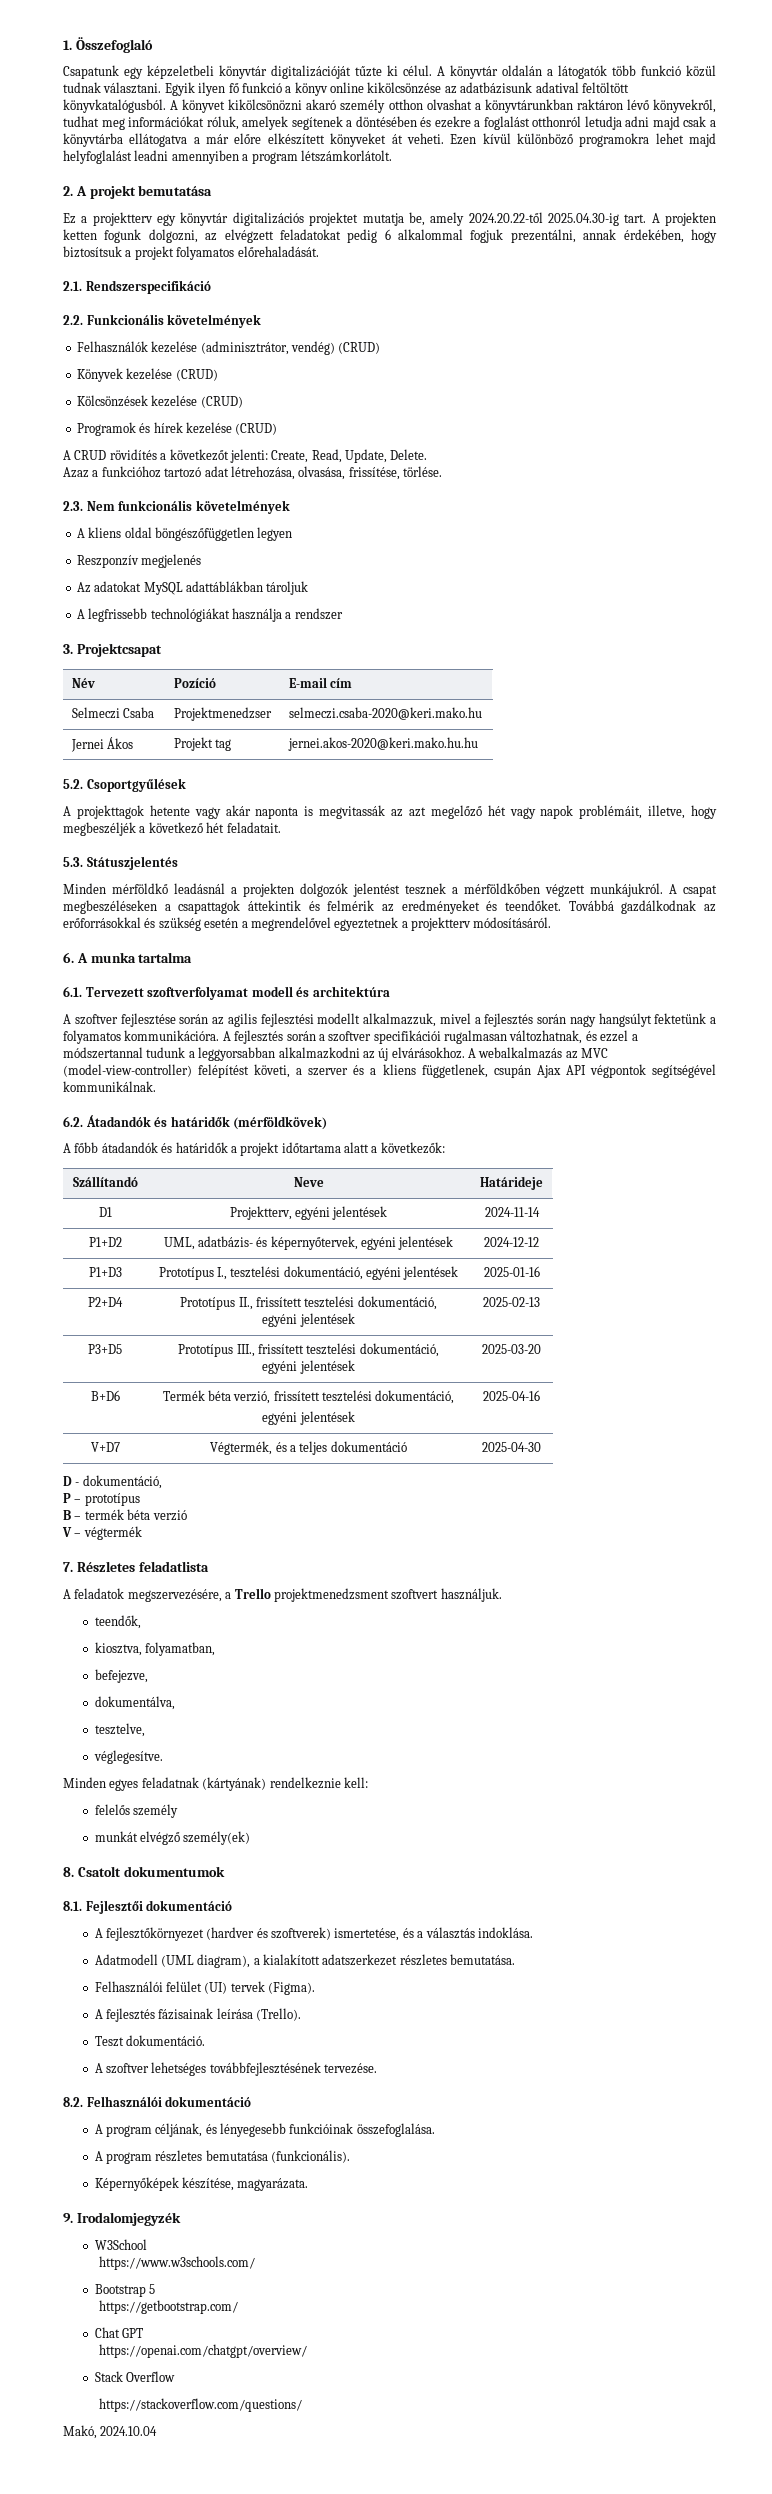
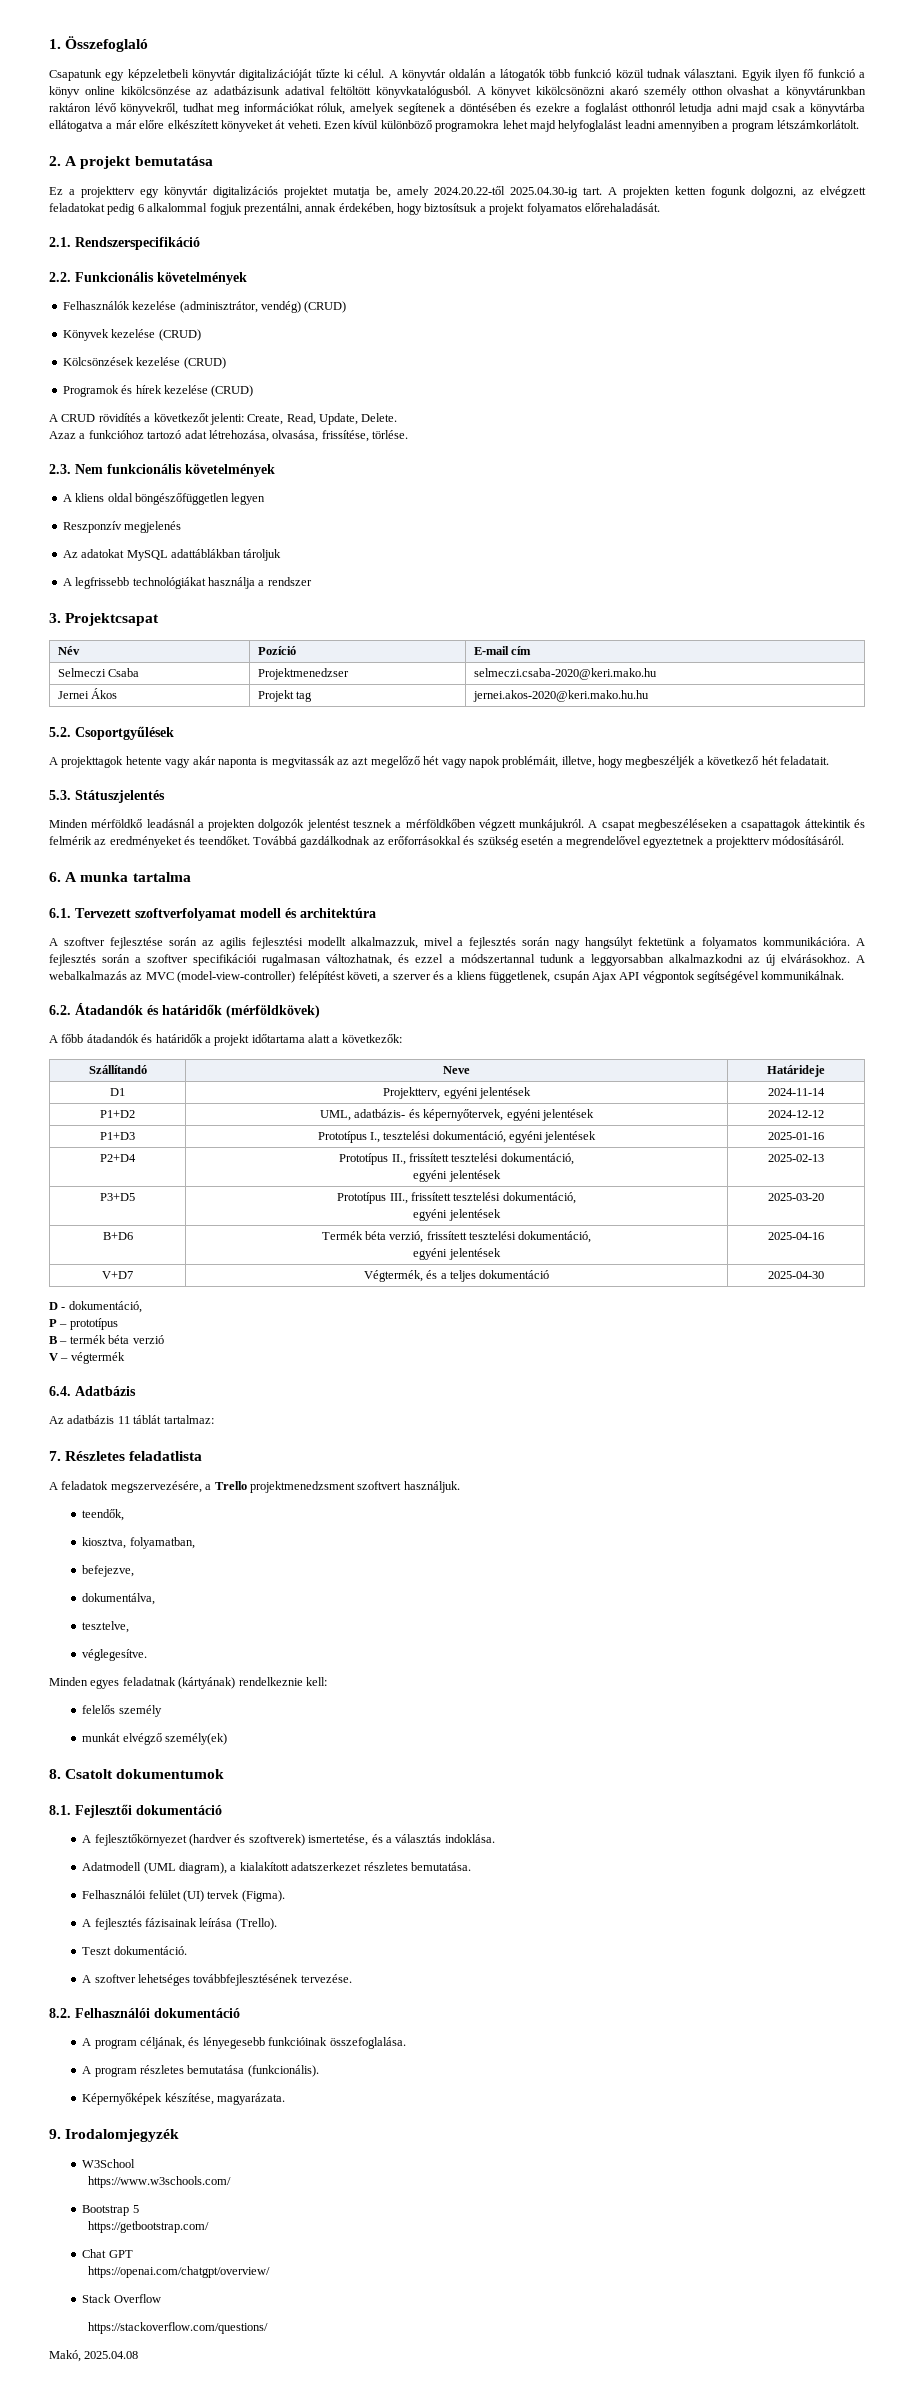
+ 6.4. Adatbázis
+ Az adatbázis 11 táblát tartalmaz:
- Makó, 2024.10.04
+ Makó, 2025.04.08

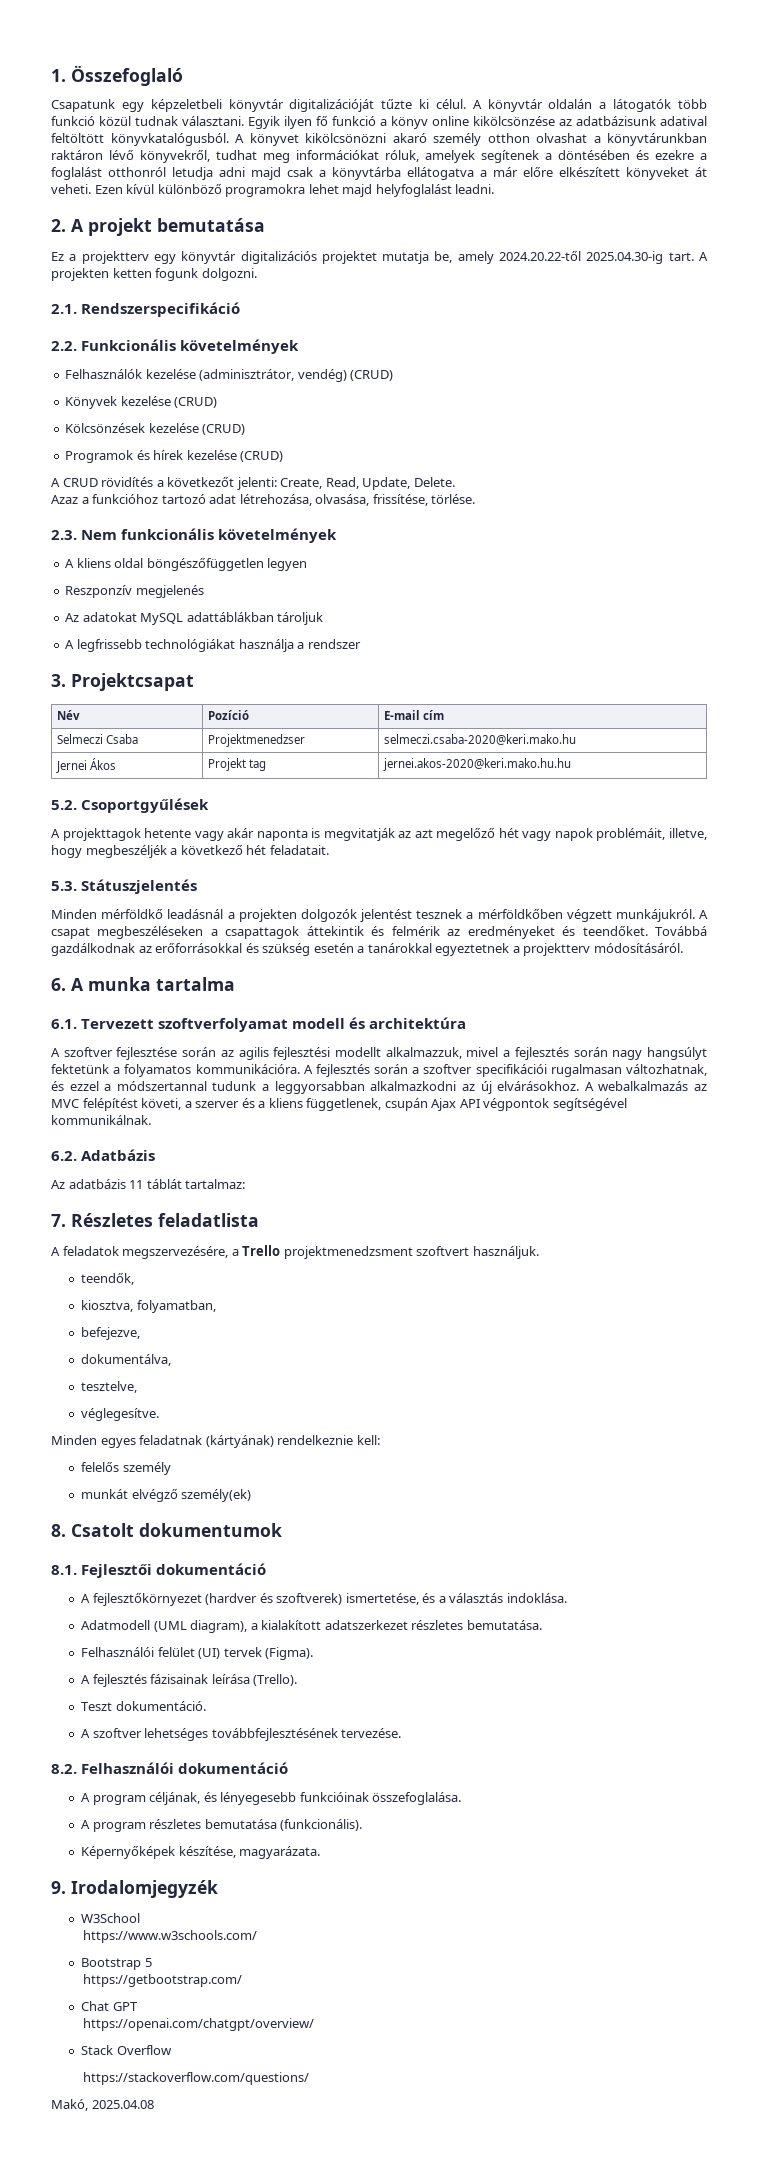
- Ezen kívül különböző programokra lehet majd helyfoglalást leadni amennyiben a program létszámkorlátolt.
+ Ezen kívül különböző programokra lehet majd helyfoglalást leadni.
- A projekten ketten fogunk dolgozni, az elvégzett feladatokat pedig 6 alkalommal fogjuk prezentálni, annak érdekében, hogy biztosítsuk a projekt folyamatos előrehaladását.
+ A projekten ketten fogunk dolgozni.
- A projekttagok hetente vagy akár naponta is megvitassák az azt megelőző hét vagy napok problémáit, illetve, hogy megbeszéljék a következő hét feladatait.
+ A projekttagok hetente vagy akár naponta is megvitatják az azt megelőző hét vagy napok problémáit, illetve, hogy megbeszéljék a következő hét feladatait.
- Továbbá gazdálkodnak az erőforrásokkal és szükség esetén a megrendelővel egyeztetnek a projektterv módosításáról.
+ Továbbá gazdálkodnak az erőforrásokkal és szükség esetén a tanárokkal egyeztetnek a projektterv módosításáról.
- A webalkalmazás az MVC (model-view-controller) felépítést követi, a szerver és a kliens függetlenek, csupán Ajax API végpontok segítségével kommunikálnak.
+ A webalkalmazás az MVC felépítést követi, a szerver és a kliens függetlenek, csupán Ajax API végpontok segítségével kommunikálnak.
- 6.2. Átadandók és határidők (mérföldkövek)
- A főbb átadandók és határidők a projekt időtartama alatt a következők:
- Szállítandó | Neve | Határideje
- D1 | Projektterv, egyéni jelentések | 2024-11-14
- P1+D2 | UML, adatbázis- és képernyőtervek, egyéni jelentések | 2024-12-12
- P1+D3 | Prototípus I., tesztelési dokumentáció, egyéni jelentések | 2025-01-16
- P2+D4 | Prototípus II., frissített tesztelési dokumentáció,
- egyéni jelentések | 2025-02-13
- P3+D5 | Prototípus III., frissített tesztelési dokumentáció,
- egyéni jelentések | 2025-03-20
- B+D6 | Termék béta verzió, frissített tesztelési dokumentáció,
- egyéni jelentések | 2025-04-16
- V+D7 | Végtermék, és a teljes dokumentáció | 2025-04-30
- D - dokumentáció,
- P – prototípus
- B – termék béta verzió
- V – végtermék
- 6.4. Adatbázis
+ 6.2. Adatbázis

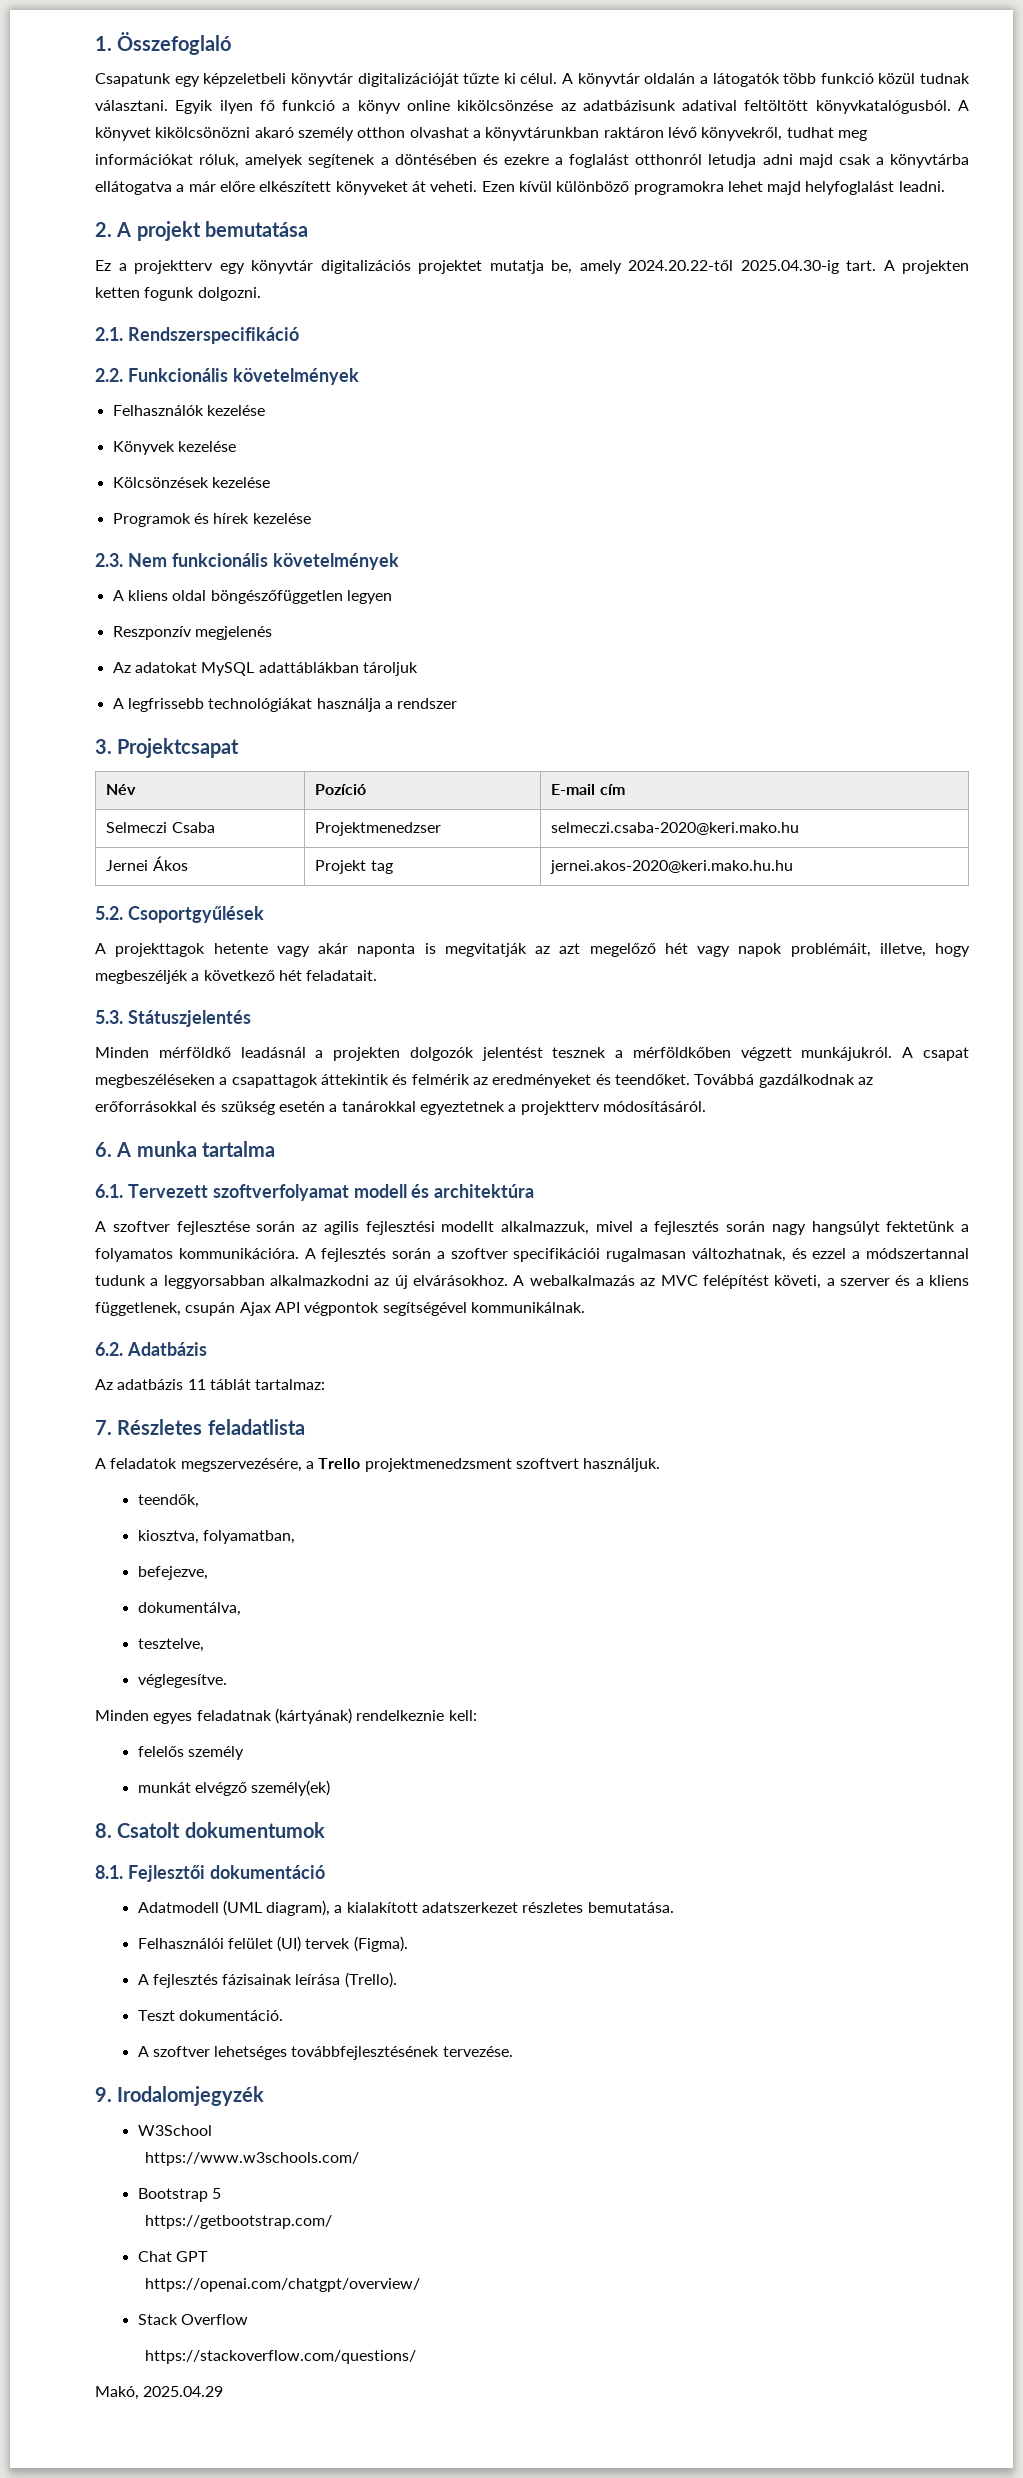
- Felhasználók kezelése (adminisztrátor, vendég) (CRUD)
+ Felhasználók kezelése
- Könyvek kezelése (CRUD)
+ Könyvek kezelése
- Kölcsönzések kezelése (CRUD)
+ Kölcsönzések kezelése
- Programok és hírek kezelése (CRUD)
- A CRUD rövidítés a következőt jelenti: Create, Read, Update, Delete.
- Azaz a funkcióhoz tartozó adat létrehozása, olvasása, frissítése, törlése.
+ Programok és hírek kezelése
- A fejlesztőkörnyezet (hardver és szoftverek) ismertetése, és a választás indoklása.
- 8.2. Felhasználói dokumentáció
- A program céljának, és lényegesebb funkcióinak összefoglalása.
- A program részletes bemutatása (funkcionális).
- Képernyőképek készítése, magyarázata.
- Makó, 2025.04.08
+ Makó, 2025.04.29

